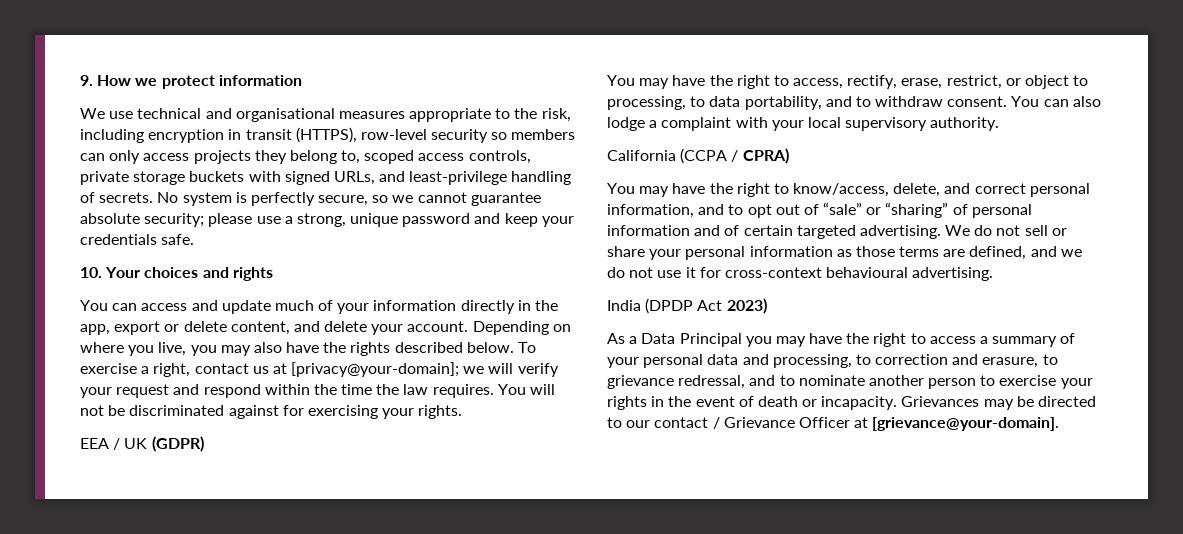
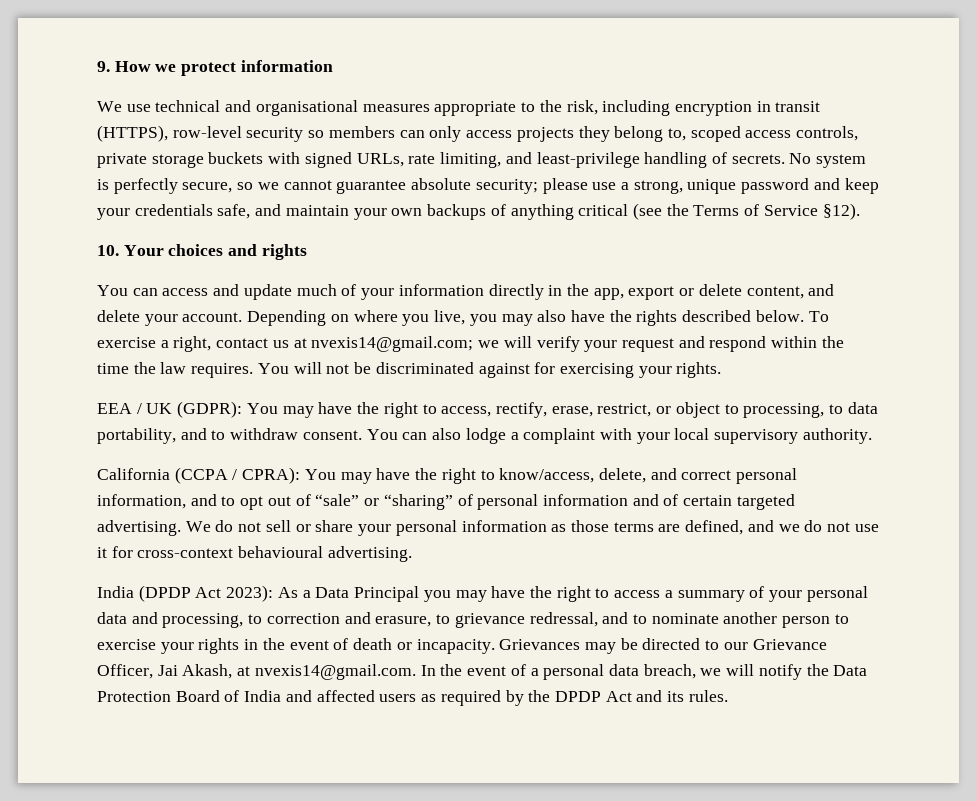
- We use technical and organisational measures appropriate to the risk, including encryption in transit (HTTPS), row-level security so members can only access projects they belong to, scoped access controls, private storage buckets with signed URLs, and least-privilege handling of secrets.
+ We use technical and organisational measures appropriate to the risk, including encryption in transit (HTTPS), row-level security so members can only access projects they belong to, scoped access controls, private storage buckets with signed URLs, rate limiting, and least-privilege handling of secrets.
- No system is perfectly secure, so we cannot guarantee absolute security; please use a strong, unique password and keep your credentials safe.
+ No system is perfectly secure, so we cannot guarantee absolute security; please use a strong, unique password and keep your credentials safe, and maintain your own backups of anything critical (see the Terms of Service §12).
- To exercise a right, contact us at [privacy@your-domain]; we will verify your request and respond within the time the law requires.
+ To exercise a right, contact us at nvexis14@gmail.com; we will verify your request and respond within the time the law requires.
- EEA / UK (GDPR)
- You may have the right to access, rectify, erase, restrict, or object to processing, to data portability, and to withdraw consent.
+ EEA / UK (GDPR): You may have the right to access, rectify, erase, restrict, or object to processing, to data portability, and to withdraw consent.
- California (CCPA / CPRA)
- You may have the right to know/access, delete, and correct personal information, and to opt out of “sale” or “sharing” of personal information and of certain targeted advertising.
+ California (CCPA / CPRA): You may have the right to know/access, delete, and correct personal information, and to opt out of “sale” or “sharing” of personal information and of certain targeted advertising.
- India (DPDP Act 2023)
- As a Data Principal you may have the right to access a summary of your personal data and processing, to correction and erasure, to grievance redressal, and to nominate another person to exercise your rights in the event of death or incapacity.
+ India (DPDP Act 2023): As a Data Principal you may have the right to access a summary of your personal data and processing, to correction and erasure, to grievance redressal, and to nominate another person to exercise your rights in the event of death or incapacity.
- Grievances may be directed to our contact / Grievance Officer at [grievance@your-domain].
+ Grievances may be directed to our Grievance Officer, Jai Akash, at nvexis14@gmail.com. In the event of a personal data breach, we will notify the Data Protection Board of India and affected users as required by the DPDP Act and its rules.

